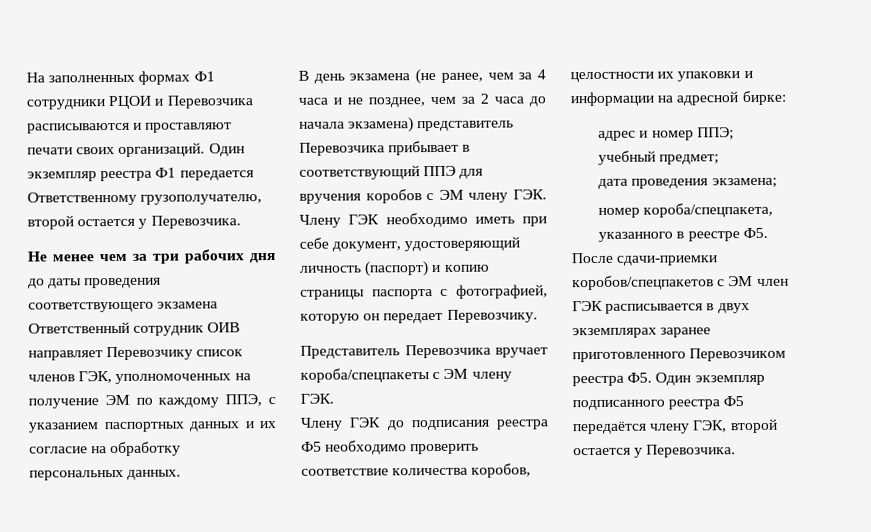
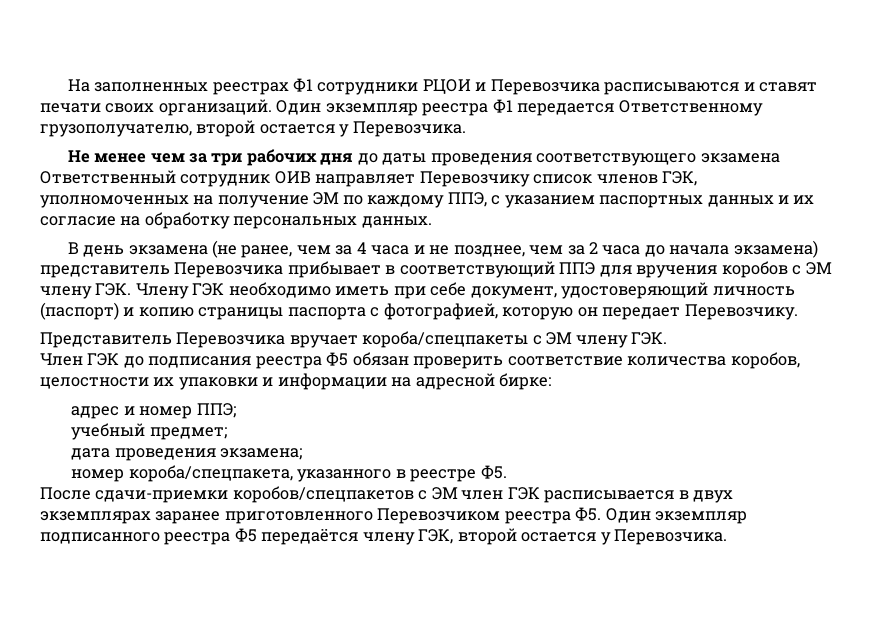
- На заполненных формах Ф1 сотрудники РЦОИ и Перевозчика расписываются и проставляют печати своих организаций.
+ На заполненных реестрах Ф1 сотрудники РЦОИ и Перевозчика расписываются и ставят печати своих организаций.
- Члену ГЭК до подписания реестра Ф5 необходимо проверить соответствие количества коробов, целостности их упаковки и информации на адресной бирке:
+ Член ГЭК до подписания реестра Ф5 обязан проверить соответствие количества коробов, целостности их упаковки и информации на адресной бирке:

